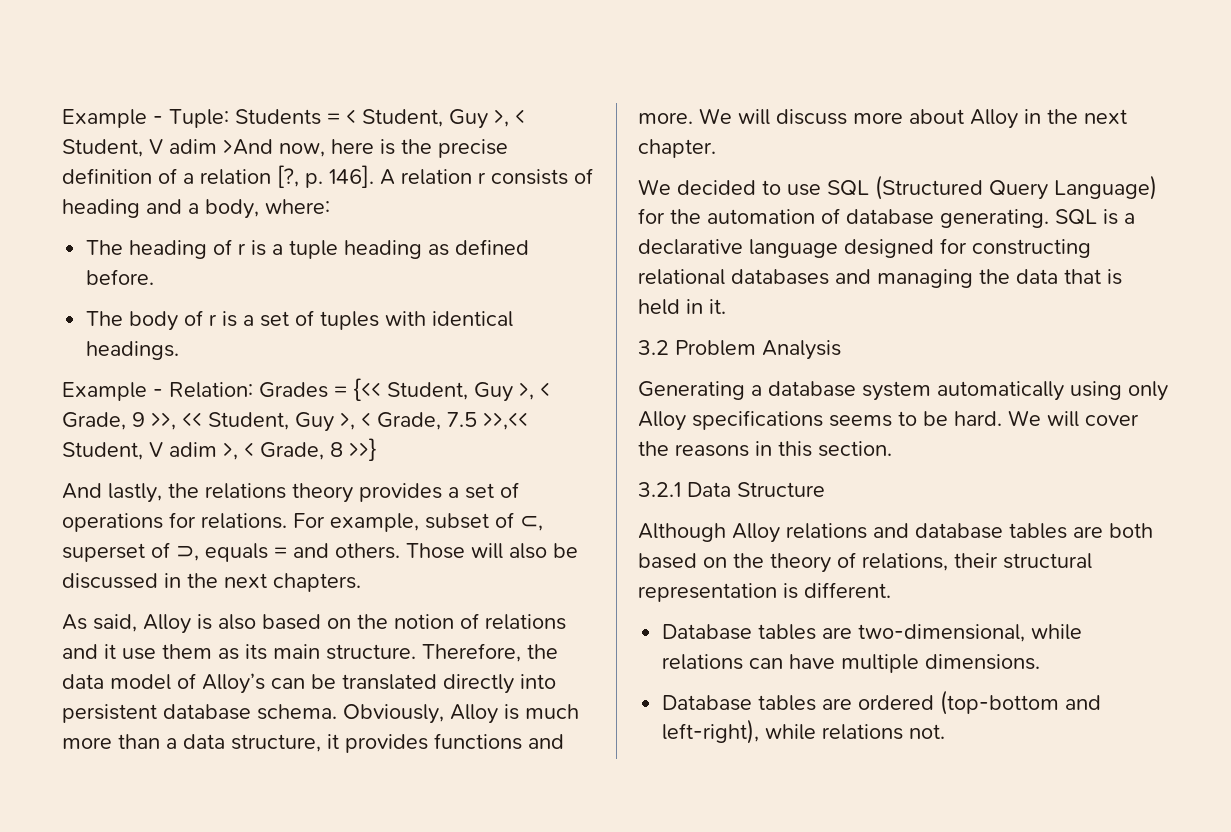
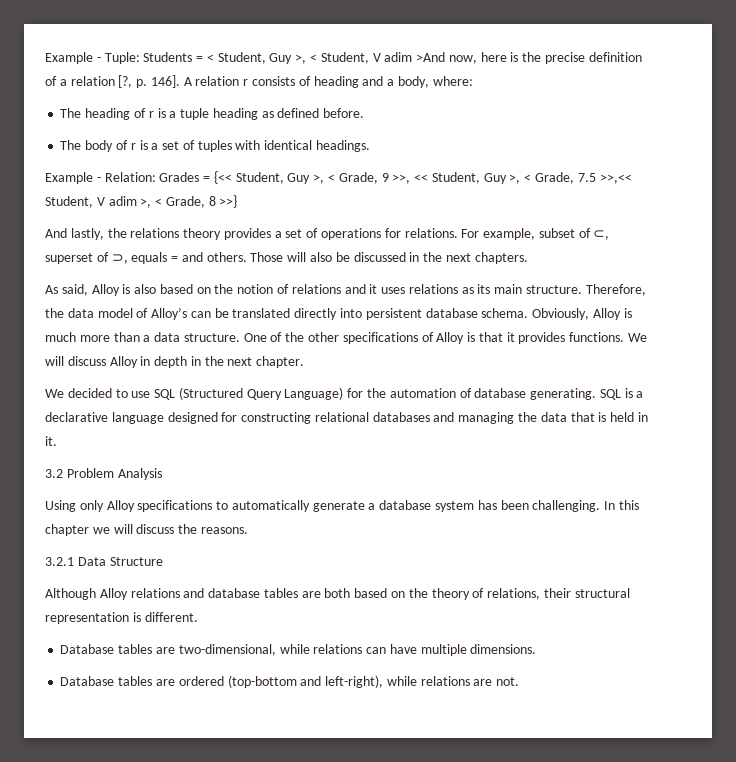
- As said, Alloy is also based on the notion of relations and it use them as its main structure.
+ As said, Alloy is also based on the notion of relations and it uses relations as its main structure.
- Obviously, Alloy is much more than a data structure, it provides functions and more. We will discuss more about Alloy in the next chapter.
+ Obviously, Alloy is much more than a data structure. One of the other specifications of Alloy is that it provides functions. We will discuss Alloy in depth in the next chapter.
- Generating a database system automatically using only Alloy specifications seems to be hard. We will cover the reasons in this section.
+ Using only Alloy specifications to automatically generate a database system has been challenging. In this chapter we will discuss the reasons.
- Database tables are ordered (top-bottom and left-right), while relations not.
+ Database tables are ordered (top-bottom and left-right), while relations are not.

